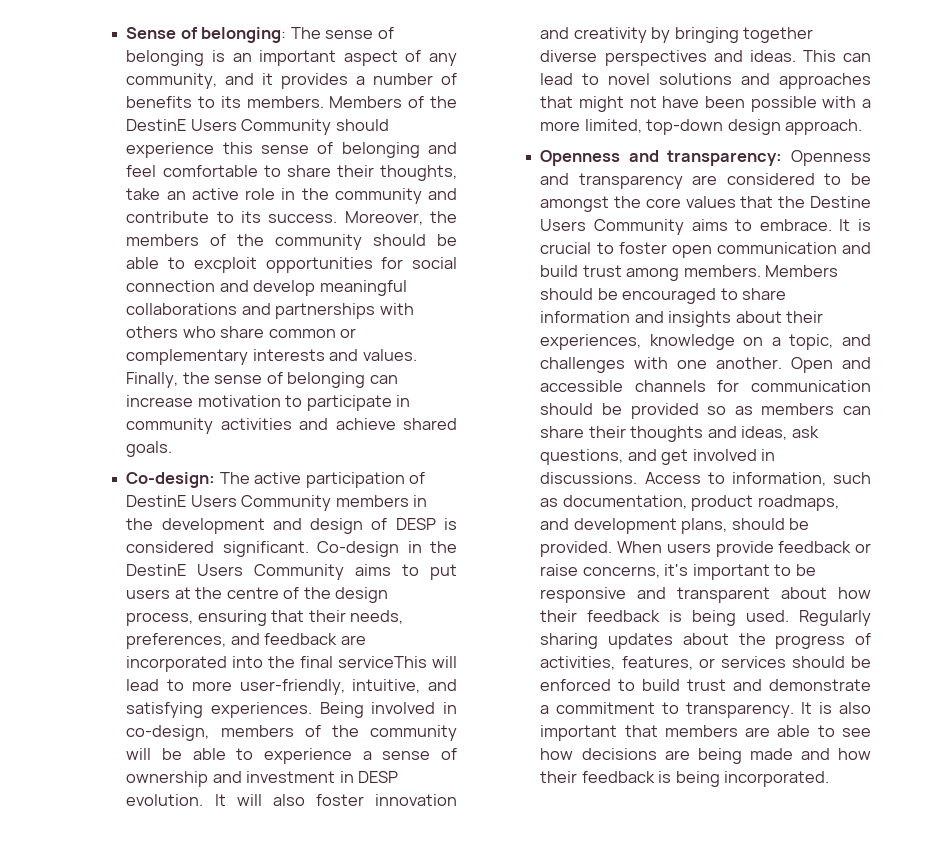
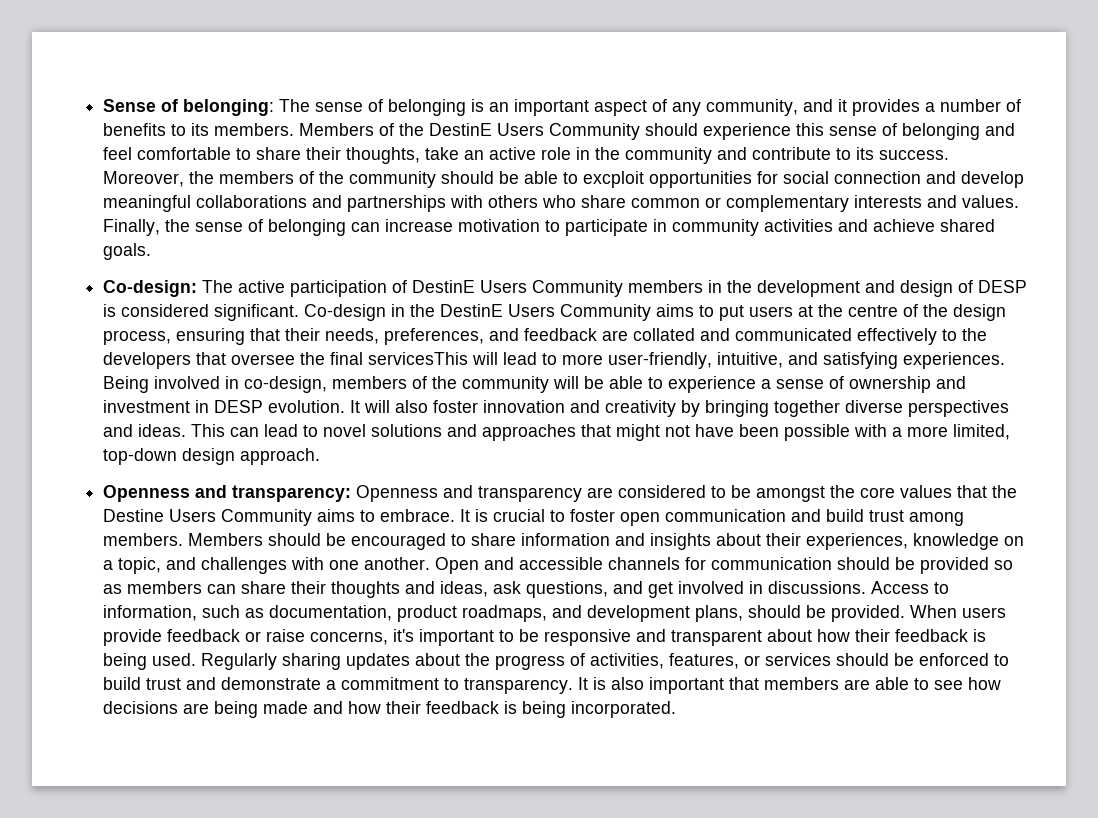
- Co-design in the DestinE Users Community aims to put users at the centre of the design process, ensuring that their needs, preferences, and feedback are incorporated into the final serviceThis will lead to more user-friendly, intuitive, and satisfying experiences.
+ Co-design in the DestinE Users Community aims to put users at the centre of the design process, ensuring that their needs, preferences, and feedback are collated and communicated effectively to the developers that oversee the final servicesThis will lead to more user-friendly, intuitive, and satisfying experiences.

